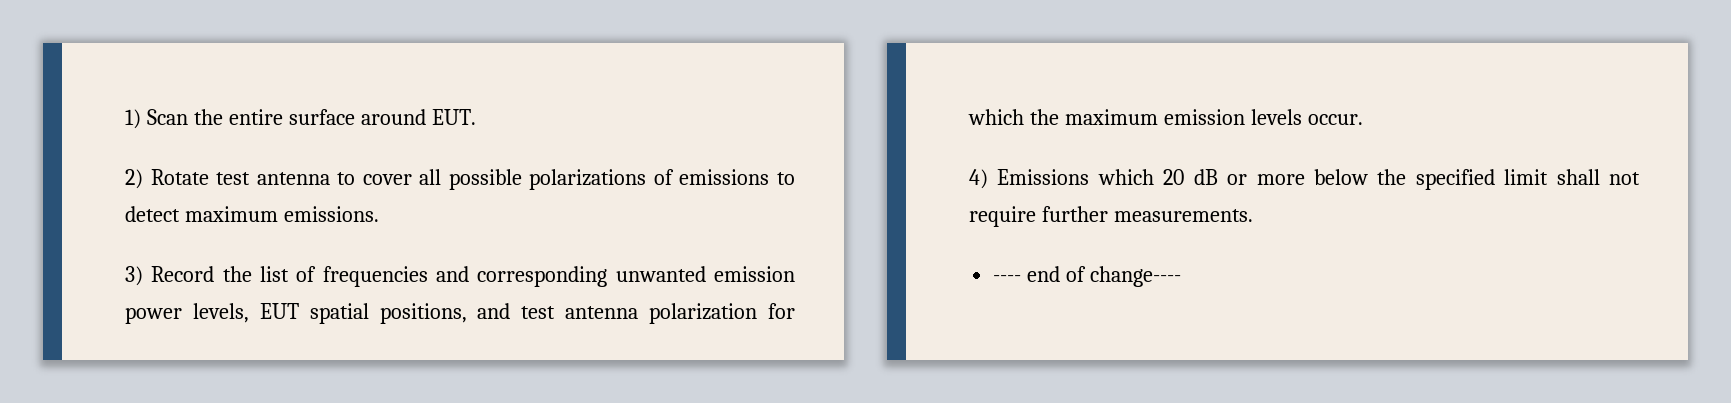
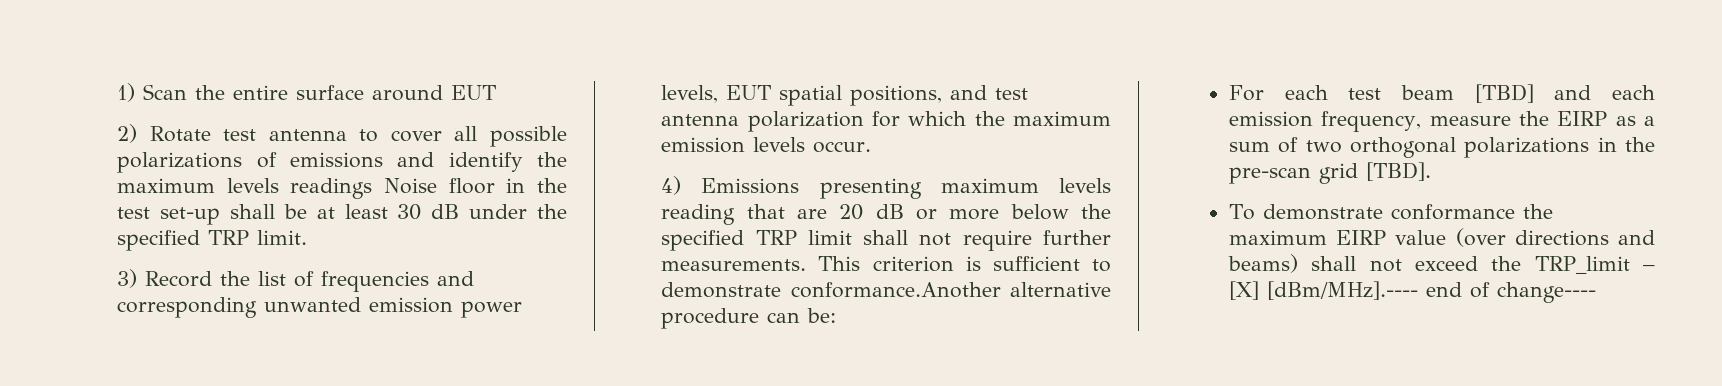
- 1) Scan the entire surface around EUT.
+ 1) Scan the entire surface around EUT
- 2) Rotate test antenna to cover all possible polarizations of emissions to detect maximum emissions.
+ 2) Rotate test antenna to cover all possible polarizations of emissions and identify the maximum levels readings Noise floor in the test set-up shall be at least 30 dB under the specified TRP limit.
- 4) Emissions which 20 dB or more below the specified limit shall not require further measurements.
- ---- end of change----
+ 4) Emissions presenting maximum levels reading that are 20 dB or more below the specified TRP limit shall not require further measurements. This criterion is sufficient to demonstrate conformance.Another alternative procedure can be:
+ For each test beam [TBD] and each emission frequency, measure the EIRP as a sum of two orthogonal polarizations in the pre-scan grid [TBD].
+ To demonstrate conformance the maximum EIRP value (over directions and beams) shall not exceed the TRP_limit – [X] [dBm/MHz].---- end of change----

